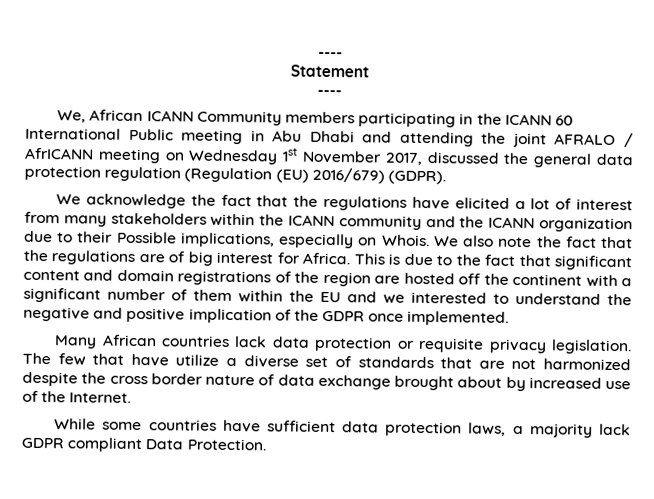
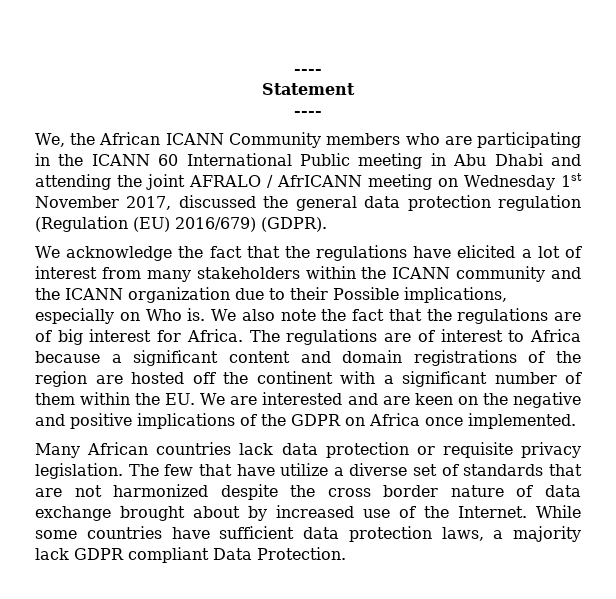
- We, African ICANN Community members participating in the ICANN 60 International Public meeting in Abu Dhabi and attending the joint AFRALO / AfrICANN meeting on Wednesday 1st November 2017, discussed the general data protection regulation (Regulation (EU) 2016/679) (GDPR).
+ We, the African ICANN Community members who are participating in the ICANN 60 International Public meeting in Abu Dhabi and attending the joint AFRALO / AfrICANN meeting on Wednesday 1st November 2017, discussed the general data protection regulation (Regulation (EU) 2016/679) (GDPR).
- We acknowledge the fact that the regulations have elicited a lot of interest from many stakeholders within the ICANN community and the ICANN organization due to their Possible implications, especially on Whois.
+ We acknowledge the fact that the regulations have elicited a lot of interest from many stakeholders within the ICANN community and the ICANN organization due to their Possible implications, especially on Who is.
- This is due to the fact that significant content and domain registrations of the region are hosted off the continent with a significant number of them within the EU and we interested to understand the negative and positive implication of the GDPR once implemented.
+ The regulations are of interest to Africa because a significant content and domain registrations of the region are hosted off the continent with a significant number of them within the EU. We are interested and are keen on the negative and positive implications of the GDPR on Africa once implemented.
- The few that have utilize a diverse set of standards that are not harmonized despite the cross border nature of data exchange brought about by increased use of the Internet.
- While some countries have sufficient data protection laws, a majority lack GDPR compliant Data Protection.
+ The few that have utilize a diverse set of standards that are not harmonized despite the cross border nature of data exchange brought about by increased use of the Internet. While some countries have sufficient data protection laws, a majority lack GDPR compliant Data Protection.

